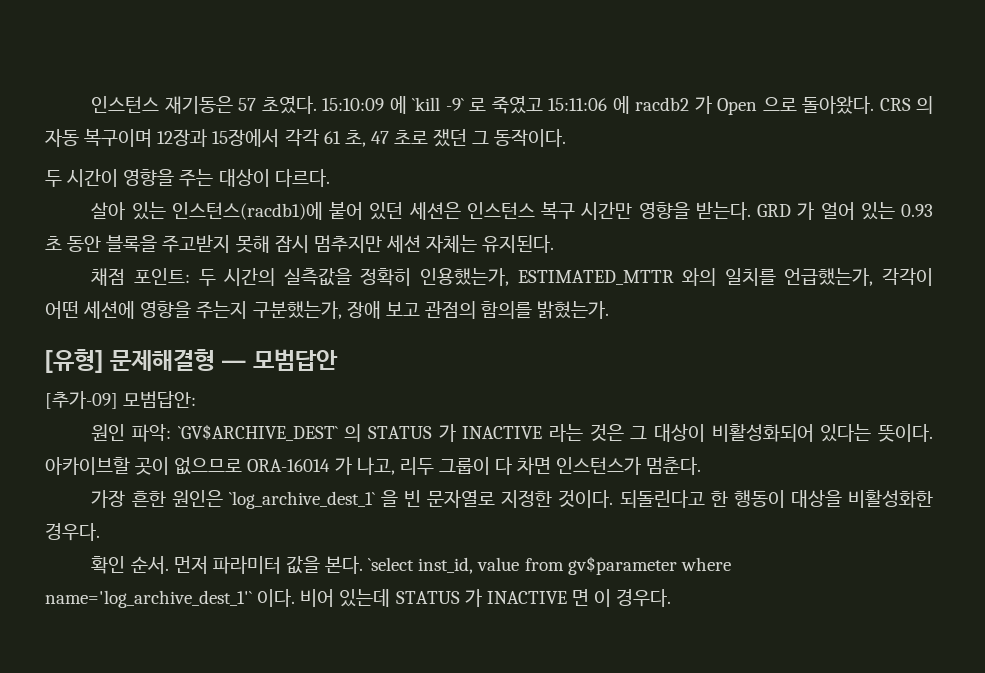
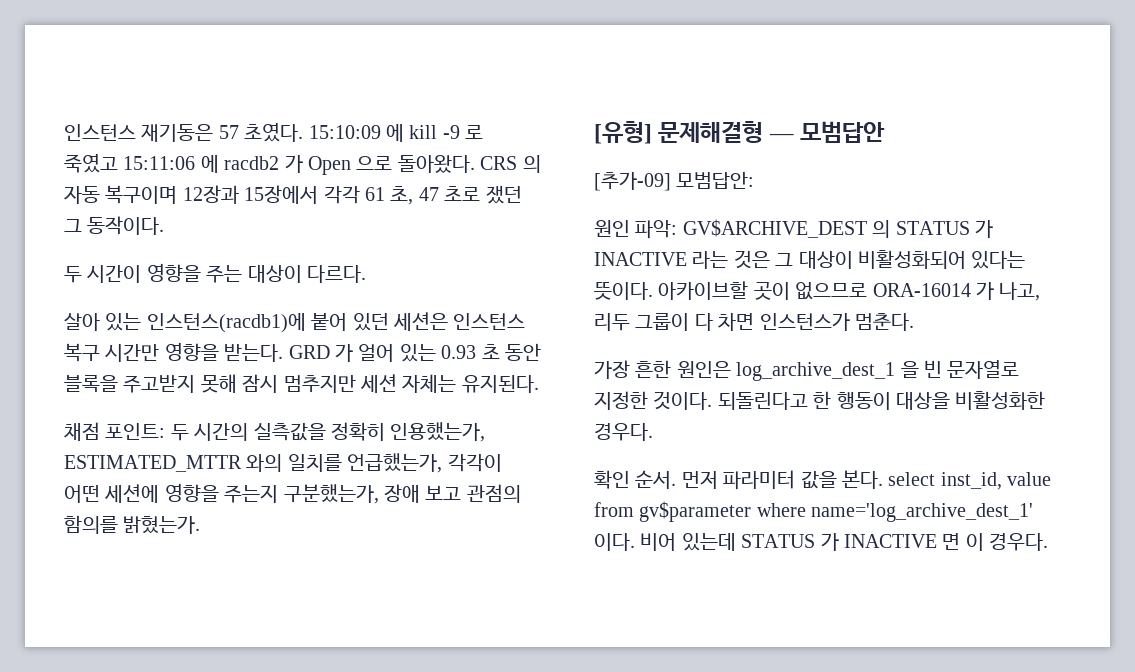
- 15:10:09 에 `kill -9` 로 죽였고 15:11:06 에 racdb2 가 Open 으로 돌아왔다.
+ 15:10:09 에 kill -9 로 죽였고 15:11:06 에 racdb2 가 Open 으로 돌아왔다.
- 원인 파악: `GV$ARCHIVE_DEST` 의 STATUS 가 INACTIVE 라는 것은 그 대상이 비활성화되어 있다는 뜻이다.
+ 원인 파악: GV$ARCHIVE_DEST 의 STATUS 가 INACTIVE 라는 것은 그 대상이 비활성화되어 있다는 뜻이다.
- 가장 흔한 원인은 `log_archive_dest_1` 을 빈 문자열로 지정한 것이다.
+ 가장 흔한 원인은 log_archive_dest_1 을 빈 문자열로 지정한 것이다.
- 먼저 파라미터 값을 본다. `select inst_id, value from gv$parameter where name='log_archive_dest_1'` 이다.
+ 먼저 파라미터 값을 본다. select inst_id, value from gv$parameter where name='log_archive_dest_1' 이다.

